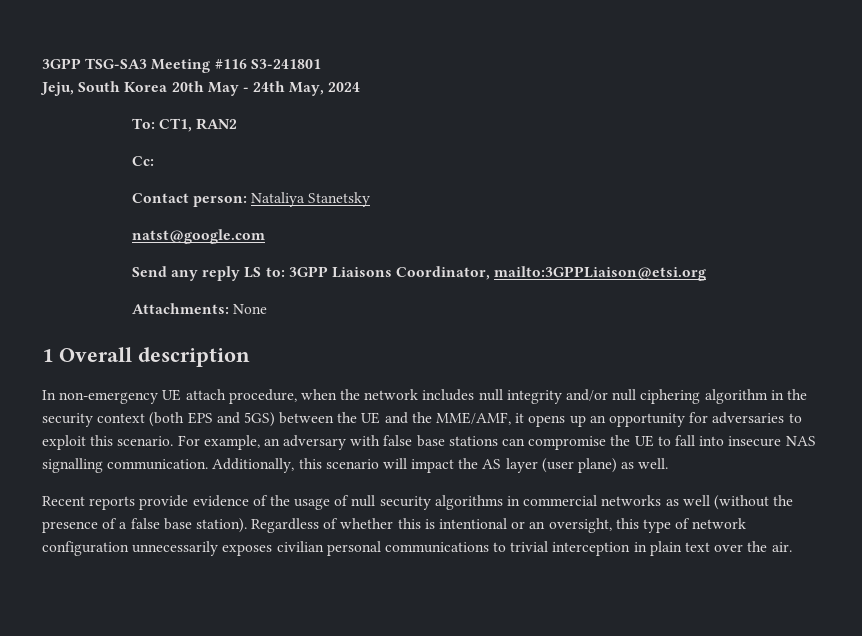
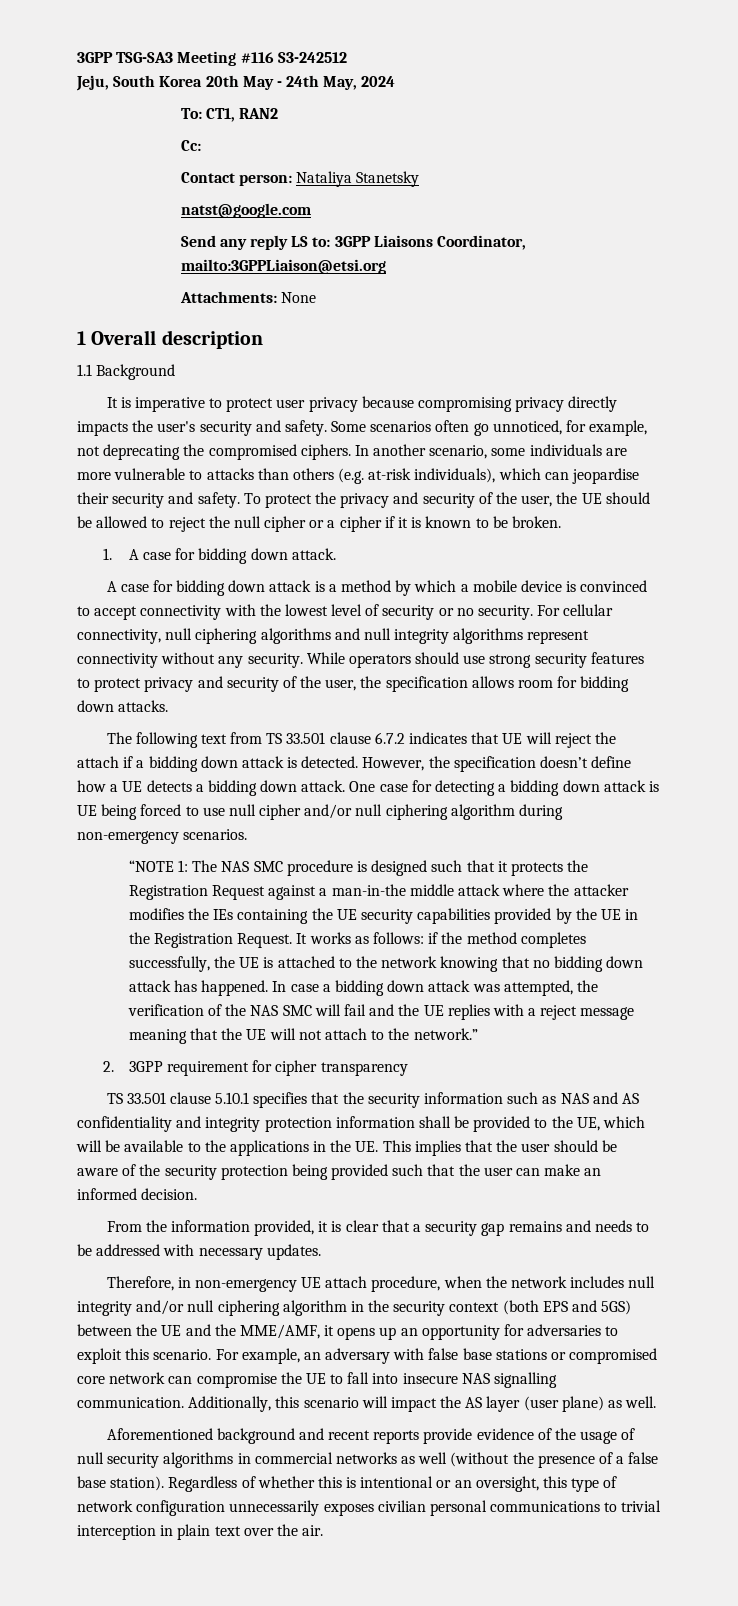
- 3GPP TSG-SA3 Meeting #116 S3-241801
+ 3GPP TSG-SA3 Meeting #116 S3-242512
- In non-emergency UE attach procedure, when the network includes null integrity and/or null ciphering algorithm in the security context (both EPS and 5GS) between the UE and the MME/AMF, it opens up an opportunity for adversaries to exploit this scenario.
+ 1.1 Background
+ It is imperative to protect user privacy because compromising privacy directly impacts the user's security and safety. Some scenarios often go unnoticed, for example, not deprecating the compromised ciphers. In another scenario, some individuals are more vulnerable to attacks than others (e.g. at-risk individuals), which can jeopardise their security and safety. To protect the privacy and security of the user, the UE should be allowed to reject the null cipher or a cipher if it is known to be broken.
+ 1. A case for bidding down attack.
+ A case for bidding down attack is a method by which a mobile device is convinced to accept connectivity with the lowest level of security or no security. For cellular connectivity, null ciphering algorithms and null integrity algorithms represent connectivity without any security. While operators should use strong security features to protect privacy and security of the user, the specification allows room for bidding down attacks.
+ The following text from TS 33.501 clause 6.7.2 indicates that UE will reject the attach if a bidding down attack is detected. However, the specification doesn’t define how a UE detects a bidding down attack. One case for detecting a bidding down attack is UE being forced to use null cipher and/or null ciphering algorithm during non-emergency scenarios.
+ “NOTE 1: The NAS SMC procedure is designed such that it protects the Registration Request against a man-in-the middle attack where the attacker modifies the IEs containing the UE security capabilities provided by the UE in the Registration Request. It works as follows: if the method completes successfully, the UE is attached to the network knowing that no bidding down attack has happened. In case a bidding down attack was attempted, the verification of the NAS SMC will fail and the UE replies with a reject message meaning that the UE will not attach to the network.”
+ 2. 3GPP requirement for cipher transparency
+ TS 33.501 clause 5.10.1 specifies that the security information such as NAS and AS confidentiality and integrity protection information shall be provided to the UE, which will be available to the applications in the UE. This implies that the user should be aware of the security protection being provided such that the user can make an informed decision.
+ From the information provided, it is clear that a security gap remains and needs to be addressed with necessary updates.
+ Therefore, in non-emergency UE attach procedure, when the network includes null integrity and/or null ciphering algorithm in the security context (both EPS and 5GS) between the UE and the MME/AMF, it opens up an opportunity for adversaries to exploit this scenario.
- For example, an adversary with false base stations can compromise the UE to fall into insecure NAS signalling communication.
+ For example, an adversary with false base stations or compromised core network can compromise the UE to fall into insecure NAS signalling communication.
- Recent reports provide evidence of the usage of null security algorithms in commercial networks as well (without the presence of a false base station).
+ Aforementioned background and recent reports provide evidence of the usage of null security algorithms in commercial networks as well (without the presence of a false base station).

